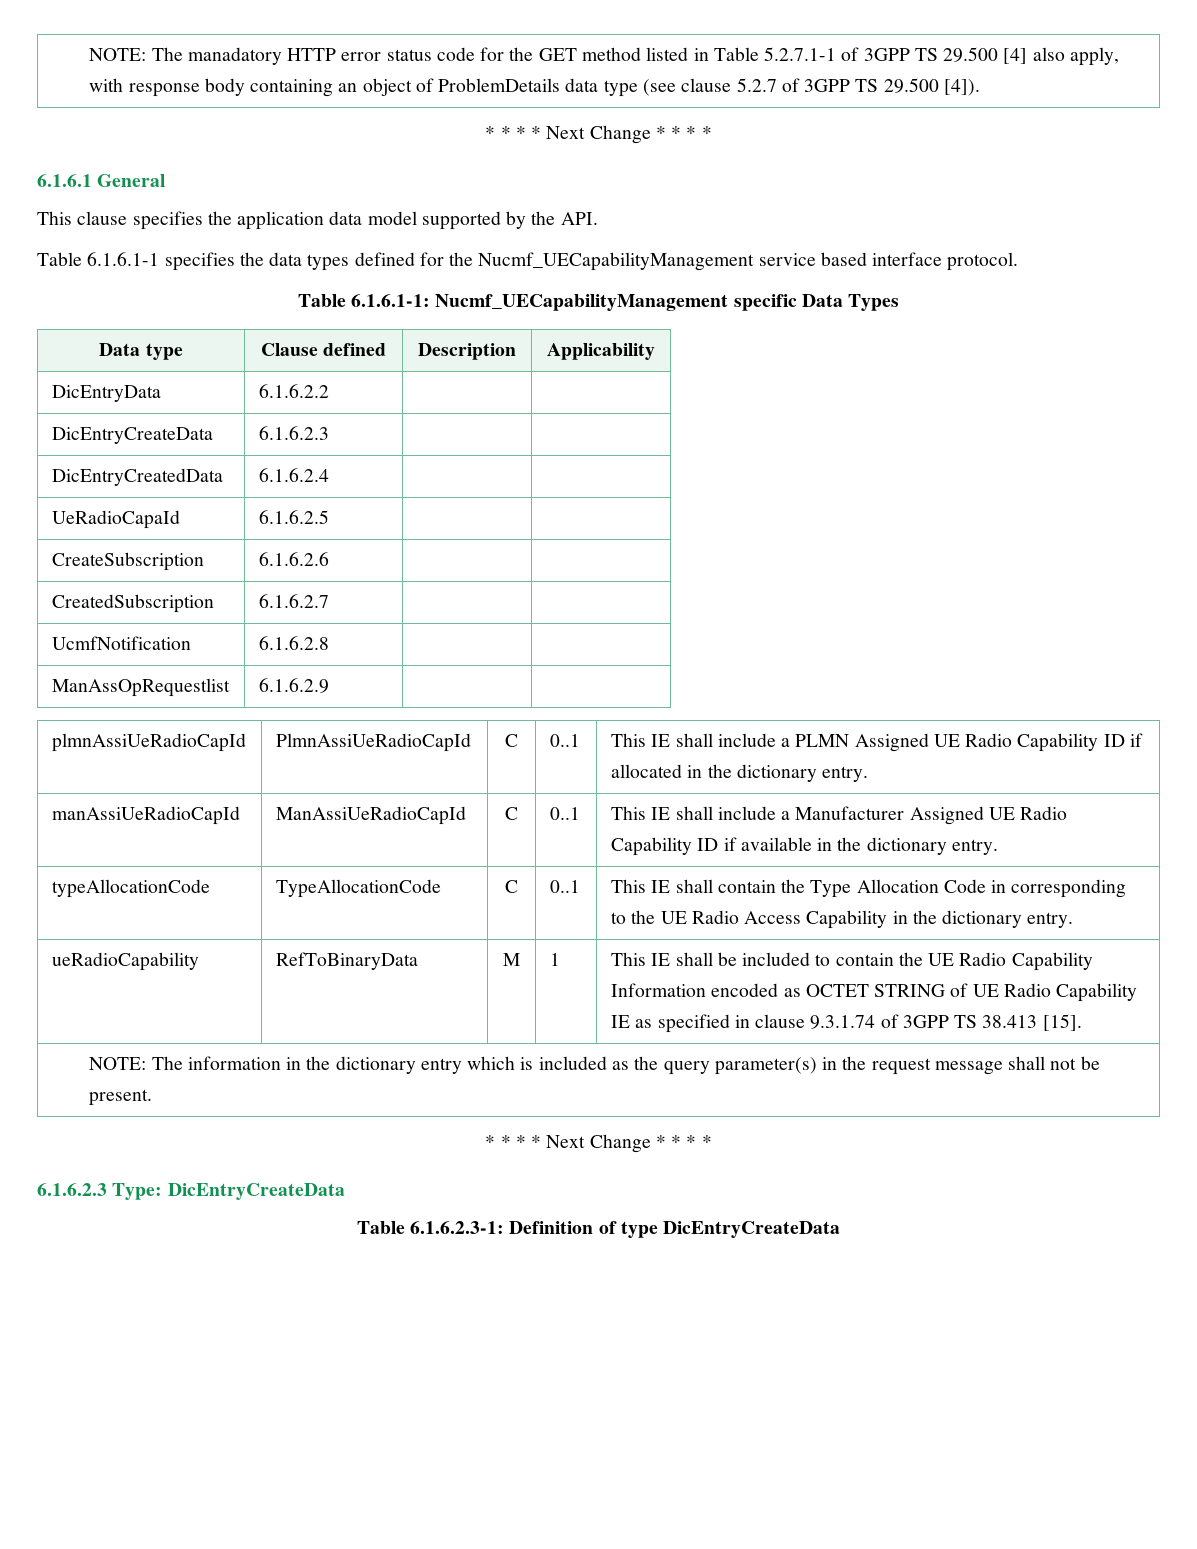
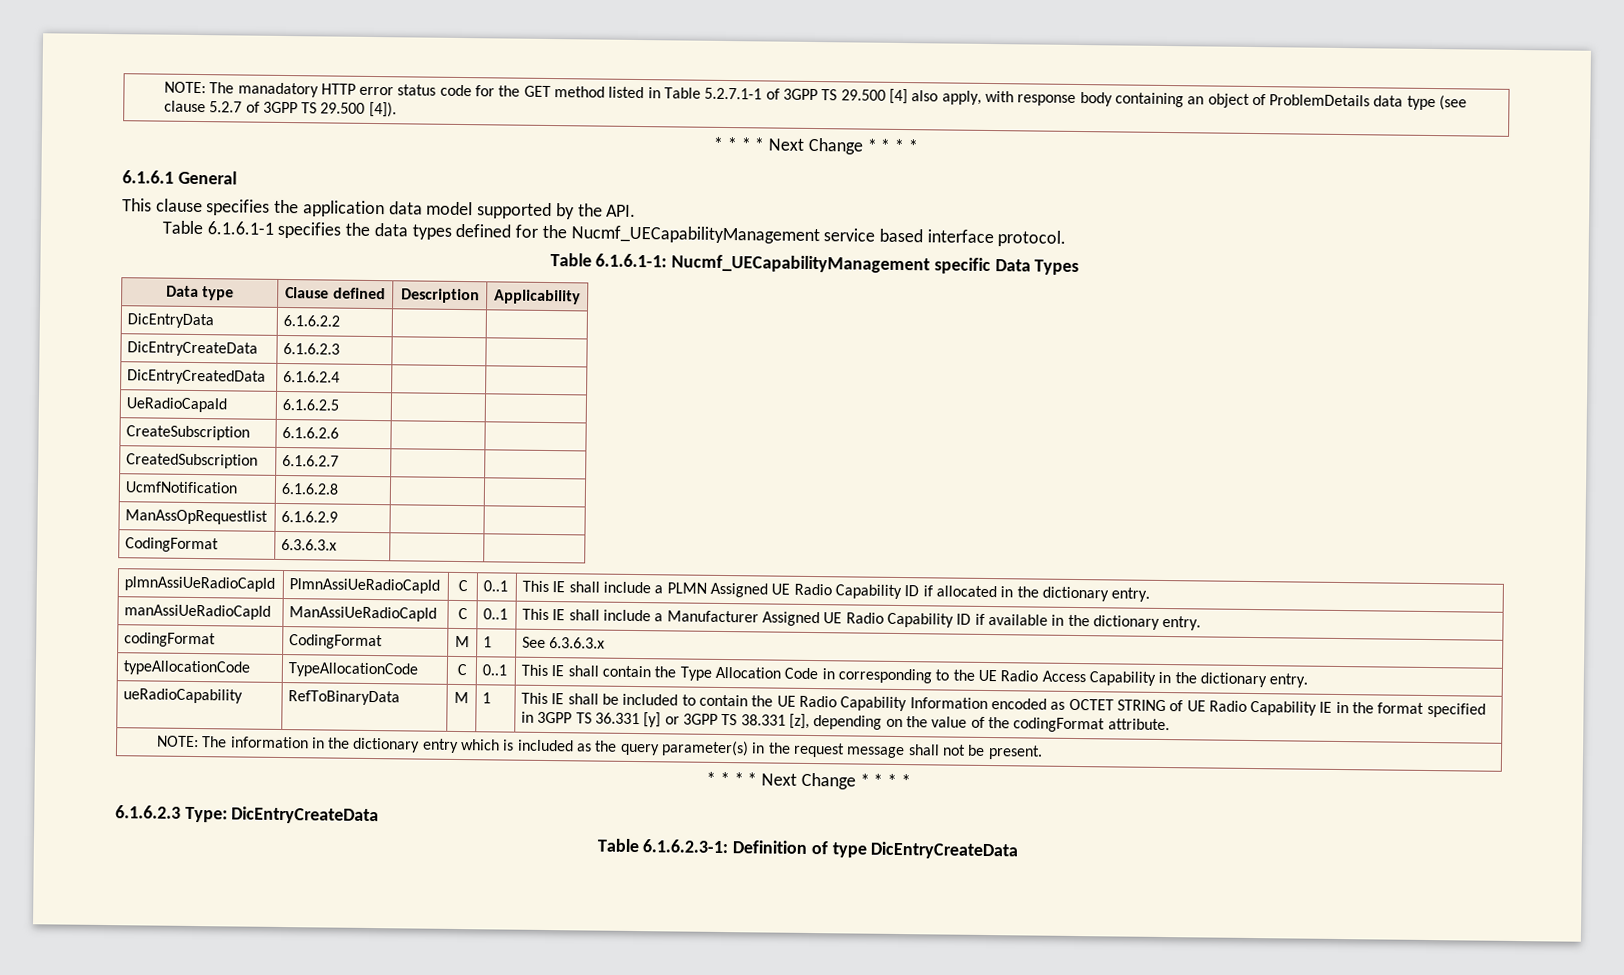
+ CodingFormat | 6.3.6.3.x | |
+ codingFormat | CodingFormat | M | 1 | See 6.3.6.3.x
- This IE shall be included to contain the UE Radio Capability Information encoded as OCTET STRING of UE Radio Capability IE as specified in clause 9.3.1.74 of 3GPP TS 38.413 [15].
+ This IE shall be included to contain the UE Radio Capability Information encoded as OCTET STRING of UE Radio Capability IE in the format specified in 3GPP TS 36.331 [y] or 3GPP TS 38.331 [z], depending on the value of the codingFormat attribute.

